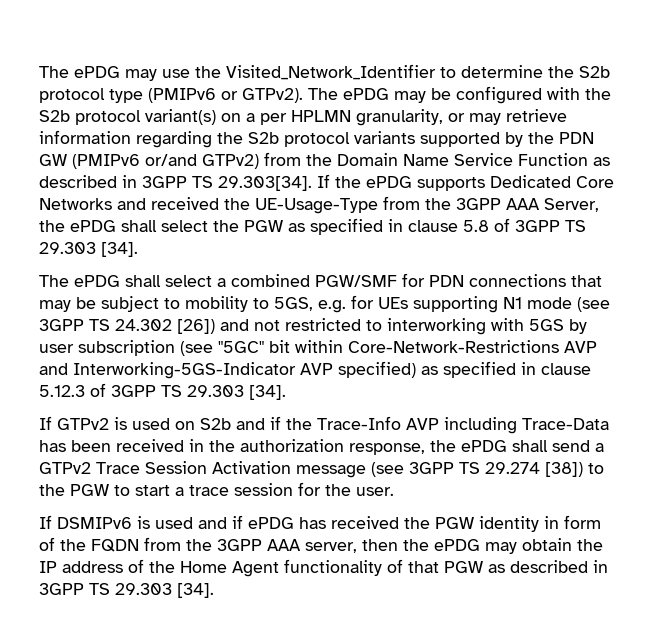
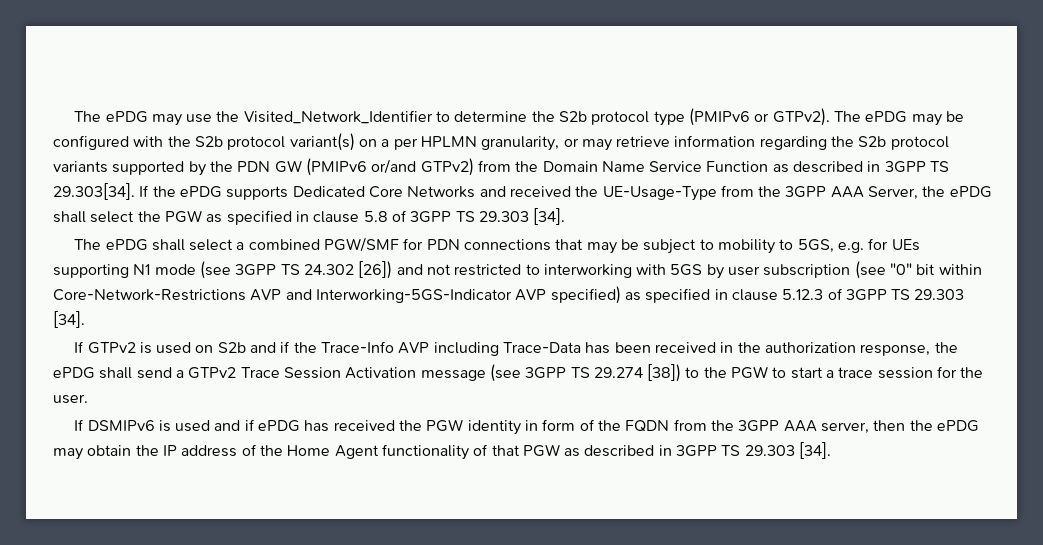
- The ePDG shall select a combined PGW/SMF for PDN connections that may be subject to mobility to 5GS, e.g. for UEs supporting N1 mode (see 3GPP TS 24.302 [26]) and not restricted to interworking with 5GS by user subscription (see "5GC" bit within Core-Network-Restrictions AVP and Interworking-5GS-Indicator AVP specified) as specified in clause 5.12.3 of 3GPP TS 29.303 [34].
+ The ePDG shall select a combined PGW/SMF for PDN connections that may be subject to mobility to 5GS, e.g. for UEs supporting N1 mode (see 3GPP TS 24.302 [26]) and not restricted to interworking with 5GS by user subscription (see "0" bit within Core-Network-Restrictions AVP and Interworking-5GS-Indicator AVP specified) as specified in clause 5.12.3 of 3GPP TS 29.303 [34].

